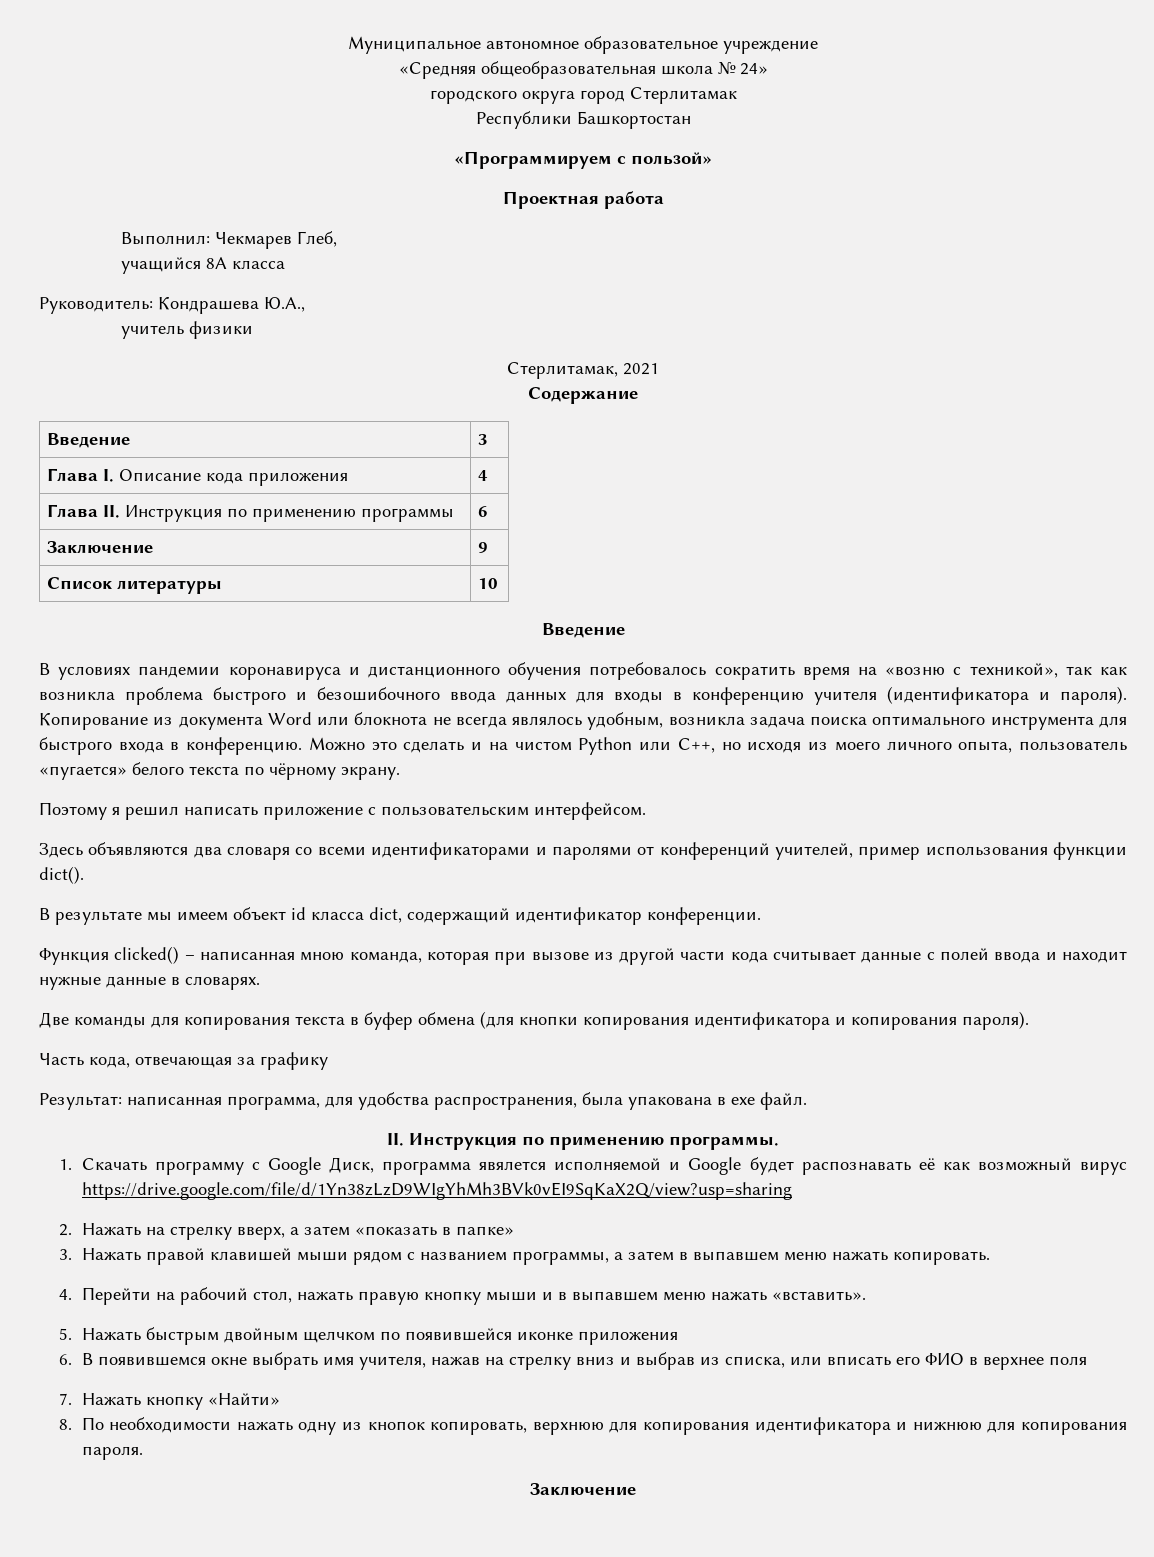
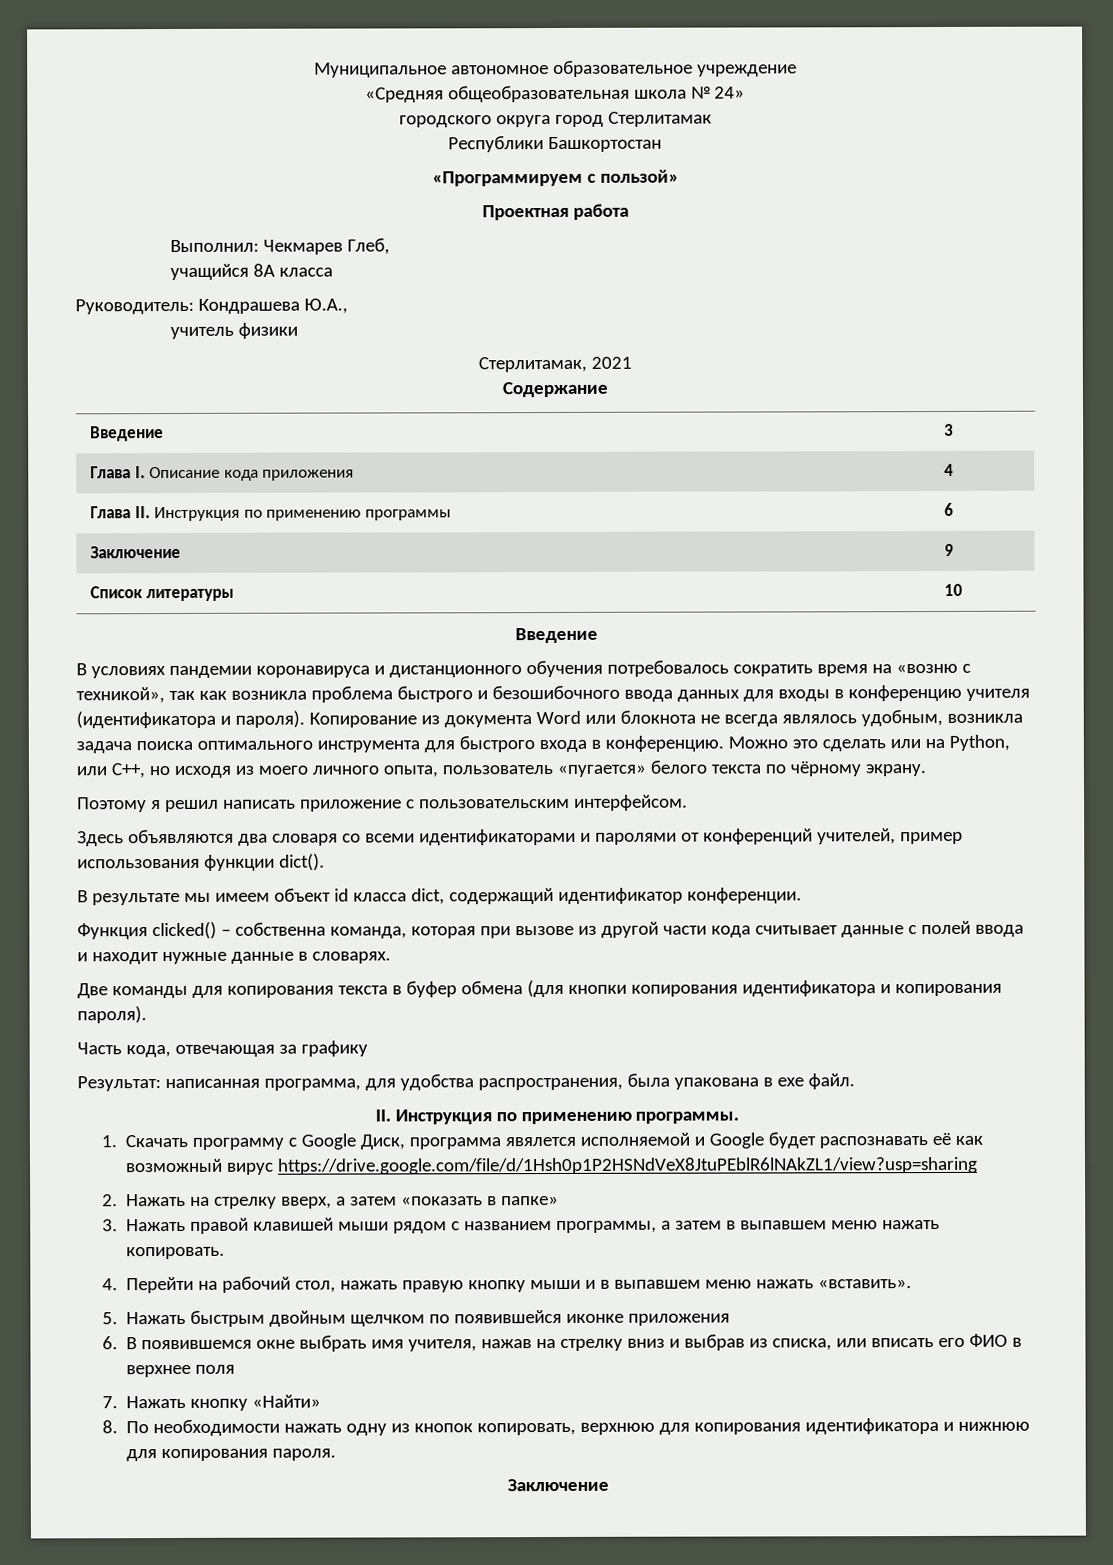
- Можно это сделать и на чистом Python или C++, но исходя из моего личного опыта, пользователь «пугается» белого текста по чёрному экрану.
+ Можно это сделать или на Python, или C++, но исходя из моего личного опыта, пользователь «пугается» белого текста по чёрному экрану.
- Функция clicked() – написанная мною команда, которая при вызове из другой части кода считывает данные с полей ввода и находит нужные данные в словарях.
+ Функция clicked() – собственна команда, которая при вызове из другой части кода считывает данные с полей ввода и находит нужные данные в словарях.
- 1. Скачать программу с Google Диск, программа явялется исполняемой и Google будет распознавать её как возможный вирус https://drive.google.com/file/d/1Yn38zLzD9WIgYhMh3BVk0vEI9SqKaX2Q/view?usp=sharing
+ 1. Скачать программу с Google Диск, программа явялется исполняемой и Google будет распознавать её как возможный вирус https://drive.google.com/file/d/1Hsh0p1P2HSNdVeX8JtuPEblR6lNAkZL1/view?usp=sharing

